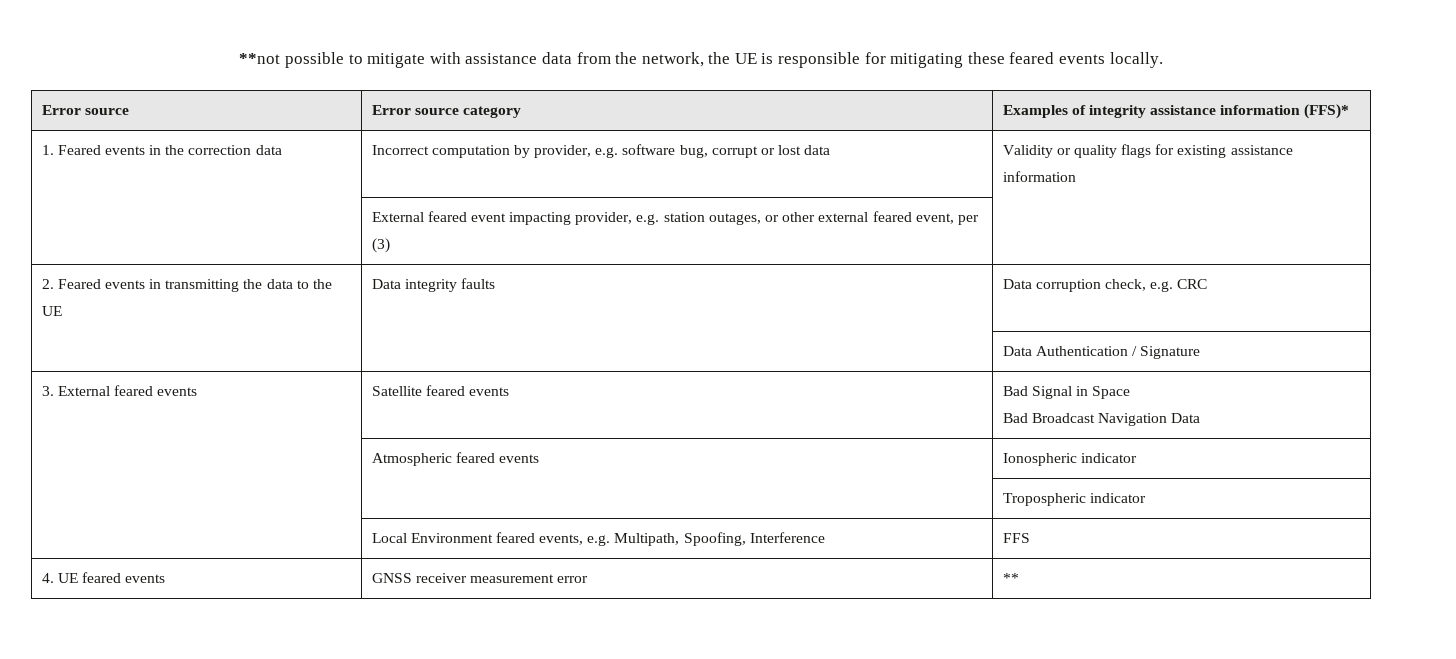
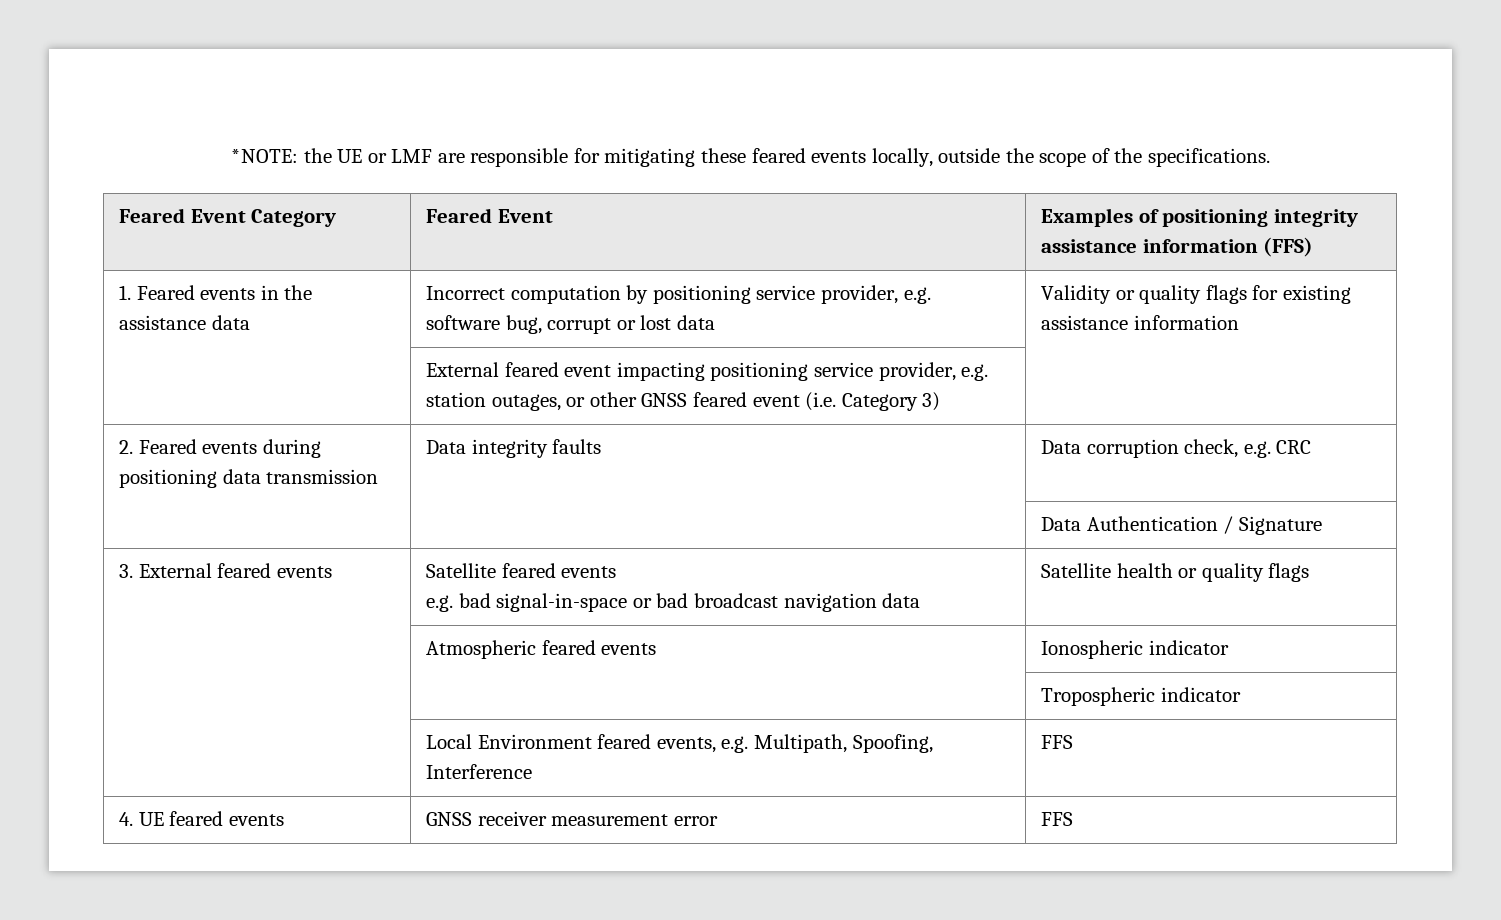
- **not possible to mitigate with assistance data from the network, the UE is responsible for mitigating these feared events locally.
- Error source | Error source category | Examples of integrity assistance information (FFS)*
+ *NOTE: the UE or LMF are responsible for mitigating these feared events locally, outside the scope of the specifications.
+ Feared Event Category | Feared Event | Examples of positioning integrity assistance information (FFS)
- 1. Feared events in the correction data | Incorrect computation by provider, e.g. software bug, corrupt or lost data | Validity or quality flags for existing assistance information
+ 1. Feared events in the assistance data | Incorrect computation by positioning service provider, e.g. software bug, corrupt or lost data | Validity or quality flags for existing assistance information
- | External feared event impacting provider, e.g. station outages, or other external feared event, per (3) |
- 2. Feared events in transmitting the data to the UE | Data integrity faults | Data corruption check, e.g. CRC
+ | External feared event impacting positioning service provider, e.g. station outages, or other GNSS feared event (i.e. Category 3) |
+ 2. Feared events during positioning data transmission | Data integrity faults | Data corruption check, e.g. CRC
- 3. External feared events | Satellite feared events | Bad Signal in Space
- Bad Broadcast Navigation Data
+ 3. External feared events | Satellite feared events
+ e.g. bad signal-in-space or bad broadcast navigation data | Satellite health or quality flags
- 4. UE feared events | GNSS receiver measurement error | **
+ 4. UE feared events | GNSS receiver measurement error | FFS

